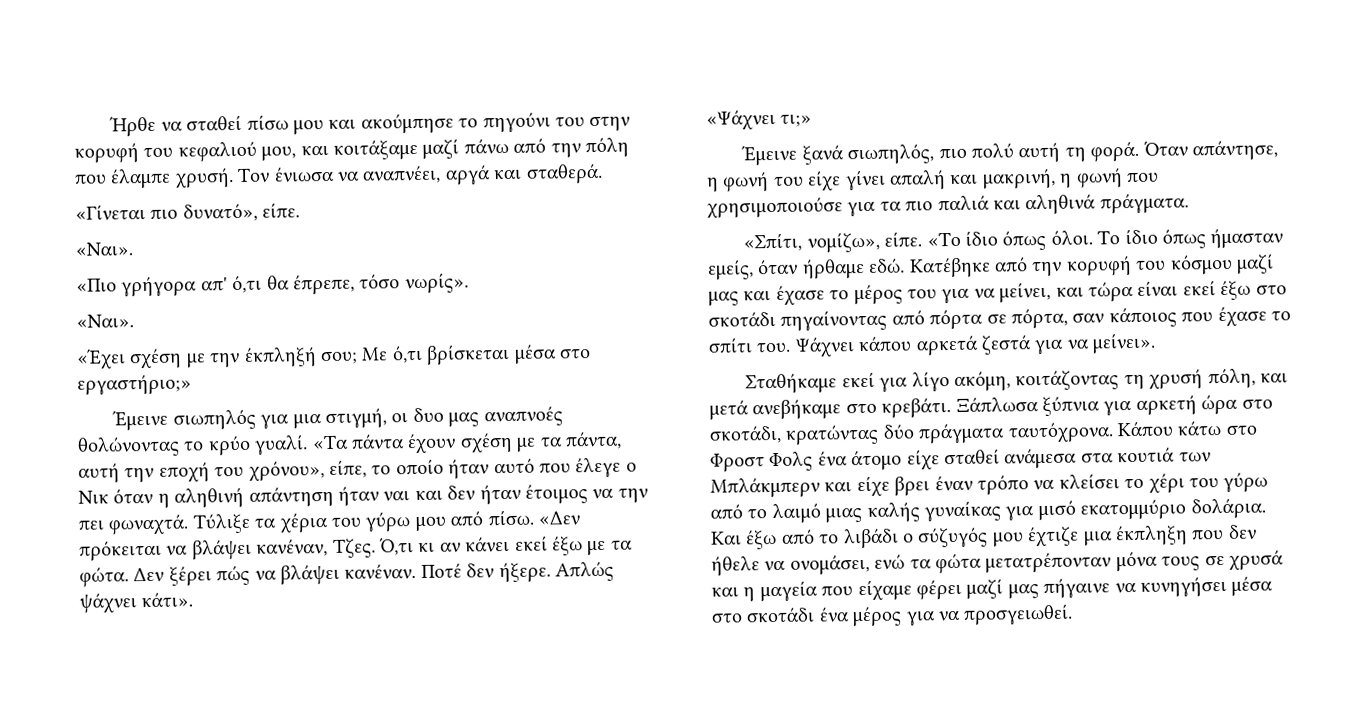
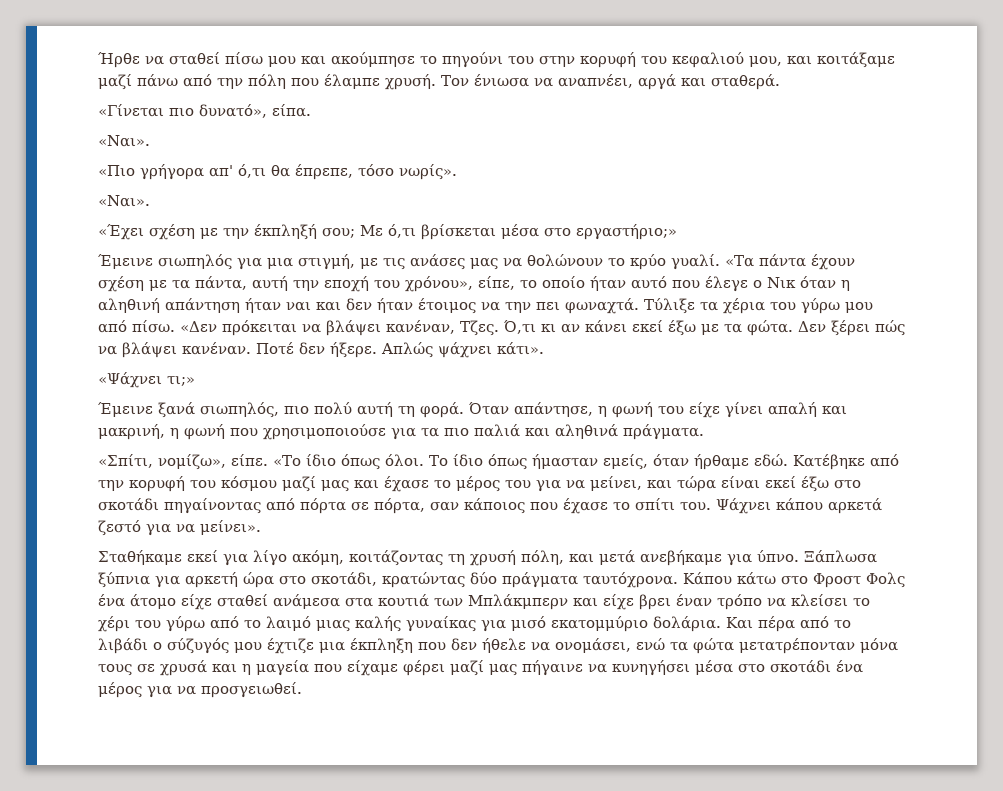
- «Γίνεται πιο δυνατό», είπε.
+ «Γίνεται πιο δυνατό», είπα.
- Έμεινε σιωπηλός για μια στιγμή, οι δυο μας αναπνοές θολώνοντας το κρύο γυαλί.
+ Έμεινε σιωπηλός για μια στιγμή, με τις ανάσες μας να θολώνουν το κρύο γυαλί.
- Ψάχνει κάπου αρκετά ζεστά για να μείνει».
+ Ψάχνει κάπου αρκετά ζεστό για να μείνει».
- Σταθήκαμε εκεί για λίγο ακόμη, κοιτάζοντας τη χρυσή πόλη, και μετά ανεβήκαμε στο κρεβάτι.
+ Σταθήκαμε εκεί για λίγο ακόμη, κοιτάζοντας τη χρυσή πόλη, και μετά ανεβήκαμε για ύπνο.
- Και έξω από το λιβάδι ο σύζυγός μου έχτιζε μια έκπληξη που δεν ήθελε να ονομάσει, ενώ τα φώτα μετατρέπονταν μόνα τους σε χρυσά και η μαγεία που είχαμε φέρει μαζί μας πήγαινε να κυνηγήσει μέσα στο σκοτάδι ένα μέρος για να προσγειωθεί.
+ Και πέρα από το λιβάδι ο σύζυγός μου έχτιζε μια έκπληξη που δεν ήθελε να ονομάσει, ενώ τα φώτα μετατρέπονταν μόνα τους σε χρυσά και η μαγεία που είχαμε φέρει μαζί μας πήγαινε να κυνηγήσει μέσα στο σκοτάδι ένα μέρος για να προσγειωθεί.

